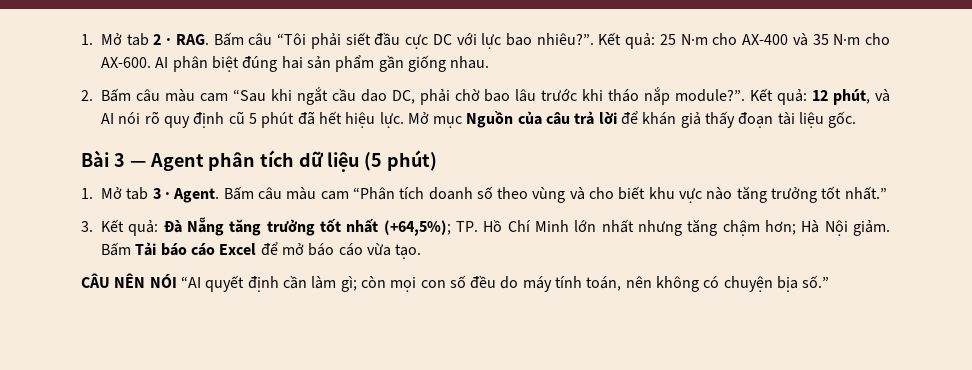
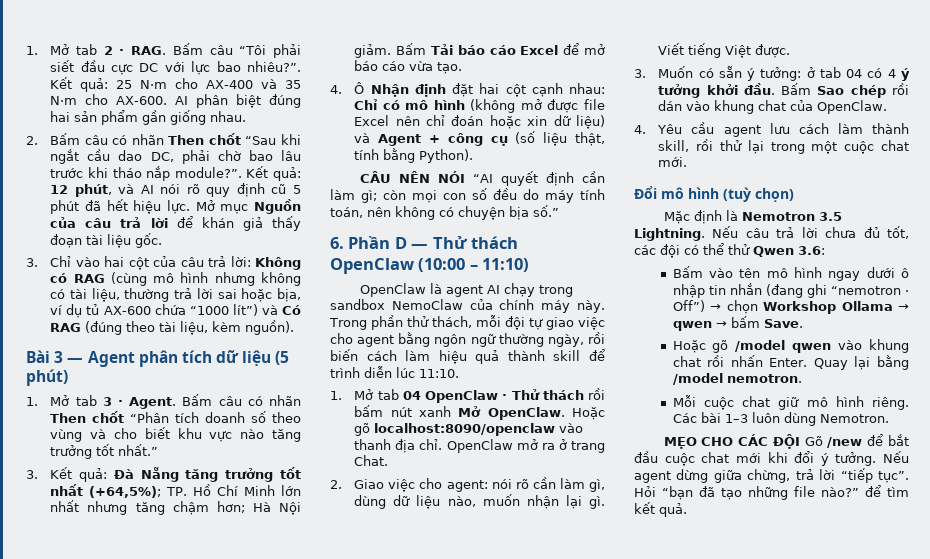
- 2. Bấm câu màu cam “Sau khi ngắt cầu dao DC, phải chờ bao lâu trước khi tháo nắp module?”.
+ 2. Bấm câu có nhãn Then chốt “Sau khi ngắt cầu dao DC, phải chờ bao lâu trước khi tháo nắp module?”.
+ 3. Chỉ vào hai cột của câu trả lời: Không có RAG (cùng mô hình nhưng không có tài liệu, thường trả lời sai hoặc bịa, ví dụ tủ AX-600 chứa “1000 lít”) và Có RAG (đúng theo tài liệu, kèm nguồn).
- Bấm câu màu cam “Phân tích doanh số theo vùng và cho biết khu vực nào tăng trưởng tốt nhất.”
+ Bấm câu có nhãn Then chốt “Phân tích doanh số theo vùng và cho biết khu vực nào tăng trưởng tốt nhất.”
+ 4. Ô Nhận định đặt hai cột cạnh nhau: Chỉ có mô hình (không mở được file Excel nên chỉ đoán hoặc xin dữ liệu) và Agent + công cụ (số liệu thật, tính bằng Python).
+ 6. Phần D — Thử thách OpenClaw (10:00 – 11:10)
+ OpenClaw là agent AI chạy trong sandbox NemoClaw của chính máy này. Trong phần thử thách, mỗi đội tự giao việc cho agent bằng ngôn ngữ thường ngày, rồi biến cách làm hiệu quả thành skill để trình diễn lúc 11:10.
+ 1. Mở tab 04 OpenClaw · Thử thách rồi bấm nút xanh Mở OpenClaw. Hoặc gõ localhost:8090/openclaw vào thanh địa chỉ. OpenClaw mở ra ở trang Chat.
+ 2. Giao việc cho agent: nói rõ cần làm gì, dùng dữ liệu nào, muốn nhận lại gì. Viết tiếng Việt được.
+ 3. Muốn có sẵn ý tưởng: ở tab 04 có 4 ý tưởng khởi đầu. Bấm Sao chép rồi dán vào khung chat của OpenClaw.
+ 4. Yêu cầu agent lưu cách làm thành skill, rồi thử lại trong một cuộc chat mới.
+ Đổi mô hình (tuỳ chọn)
+ Mặc định là Nemotron 3.5 Lightning. Nếu câu trả lời chưa đủ tốt, các đội có thể thử Qwen 3.6:
+ Bấm vào tên mô hình ngay dưới ô nhập tin nhắn (đang ghi “nemotron · Off”) → chọn Workshop Ollama → qwen → bấm Save.
+ Hoặc gõ /model qwen vào khung chat rồi nhấn Enter. Quay lại bằng /model nemotron.
+ Mỗi cuộc chat giữ mô hình riêng. Các bài 1–3 luôn dùng Nemotron.
+ MẸO CHO CÁC ĐỘI Gõ /new để bắt đầu cuộc chat mới khi đổi ý tưởng. Nếu agent dừng giữa chừng, trả lời “tiếp tục”. Hỏi “bạn đã tạo những file nào?” để tìm kết quả.

